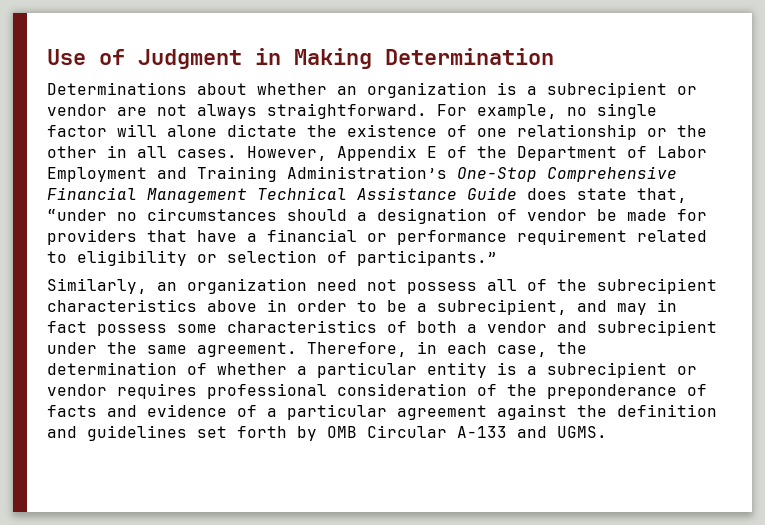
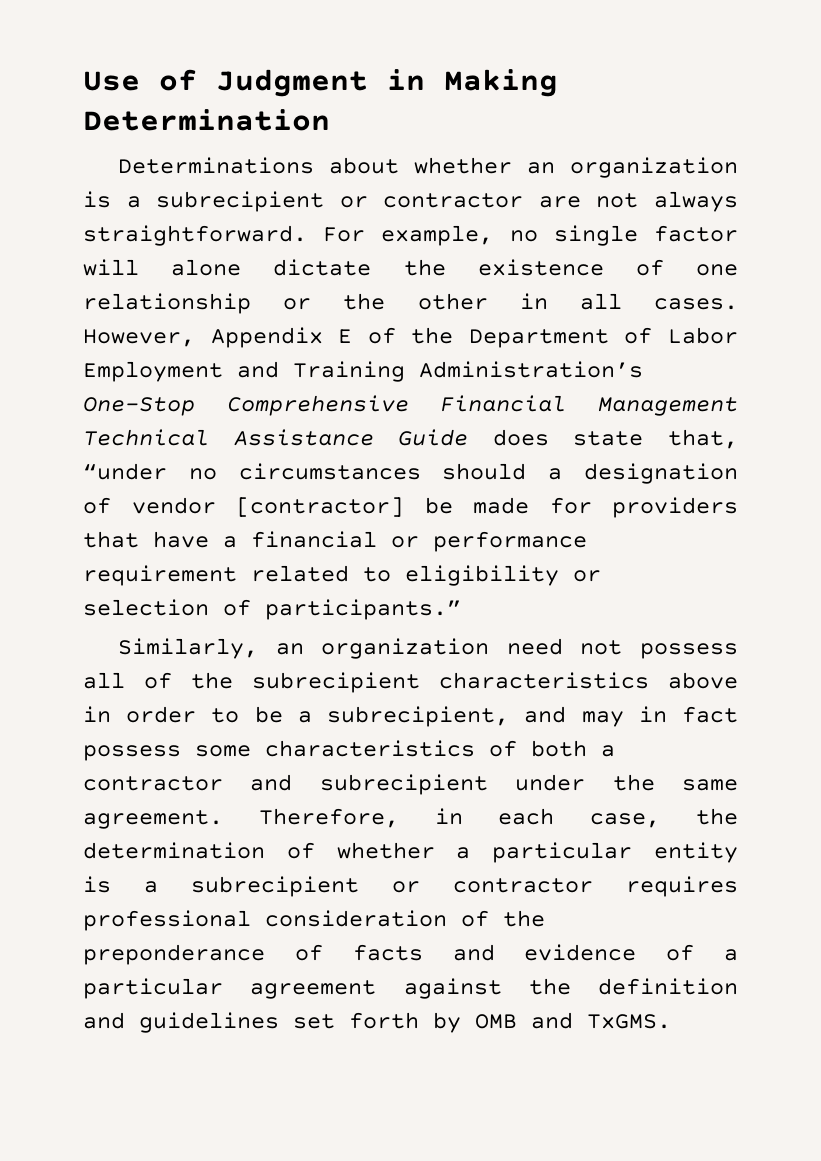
- Determinations about whether an organization is a subrecipient or vendor are not always straightforward.
+ Determinations about whether an organization is a subrecipient or contractor are not always straightforward.
- However, Appendix E of the Department of Labor Employment and Training Administration’s One-Stop Comprehensive Financial Management Technical Assistance Guide does state that, “under no circumstances should a designation of vendor be made for providers that have a financial or performance requirement related to eligibility or selection of participants.”
+ However, Appendix E of the Department of Labor Employment and Training Administration’s One-Stop Comprehensive Financial Management Technical Assistance Guide does state that, “under no circumstances should a designation of vendor [contractor] be made for providers that have a financial or performance requirement related to eligibility or selection of participants.”
- Similarly, an organization need not possess all of the subrecipient characteristics above in order to be a subrecipient, and may in fact possess some characteristics of both a vendor and subrecipient under the same agreement.
+ Similarly, an organization need not possess all of the subrecipient characteristics above in order to be a subrecipient, and may in fact possess some characteristics of both a contractor and subrecipient under the same agreement.
- Therefore, in each case, the determination of whether a particular entity is a subrecipient or vendor requires professional consideration of the preponderance of facts and evidence of a particular agreement against the definition and guidelines set forth by OMB Circular A-133 and UGMS.
+ Therefore, in each case, the determination of whether a particular entity is a subrecipient or contractor requires professional consideration of the preponderance of facts and evidence of a particular agreement against the definition and guidelines set forth by OMB and TxGMS.

